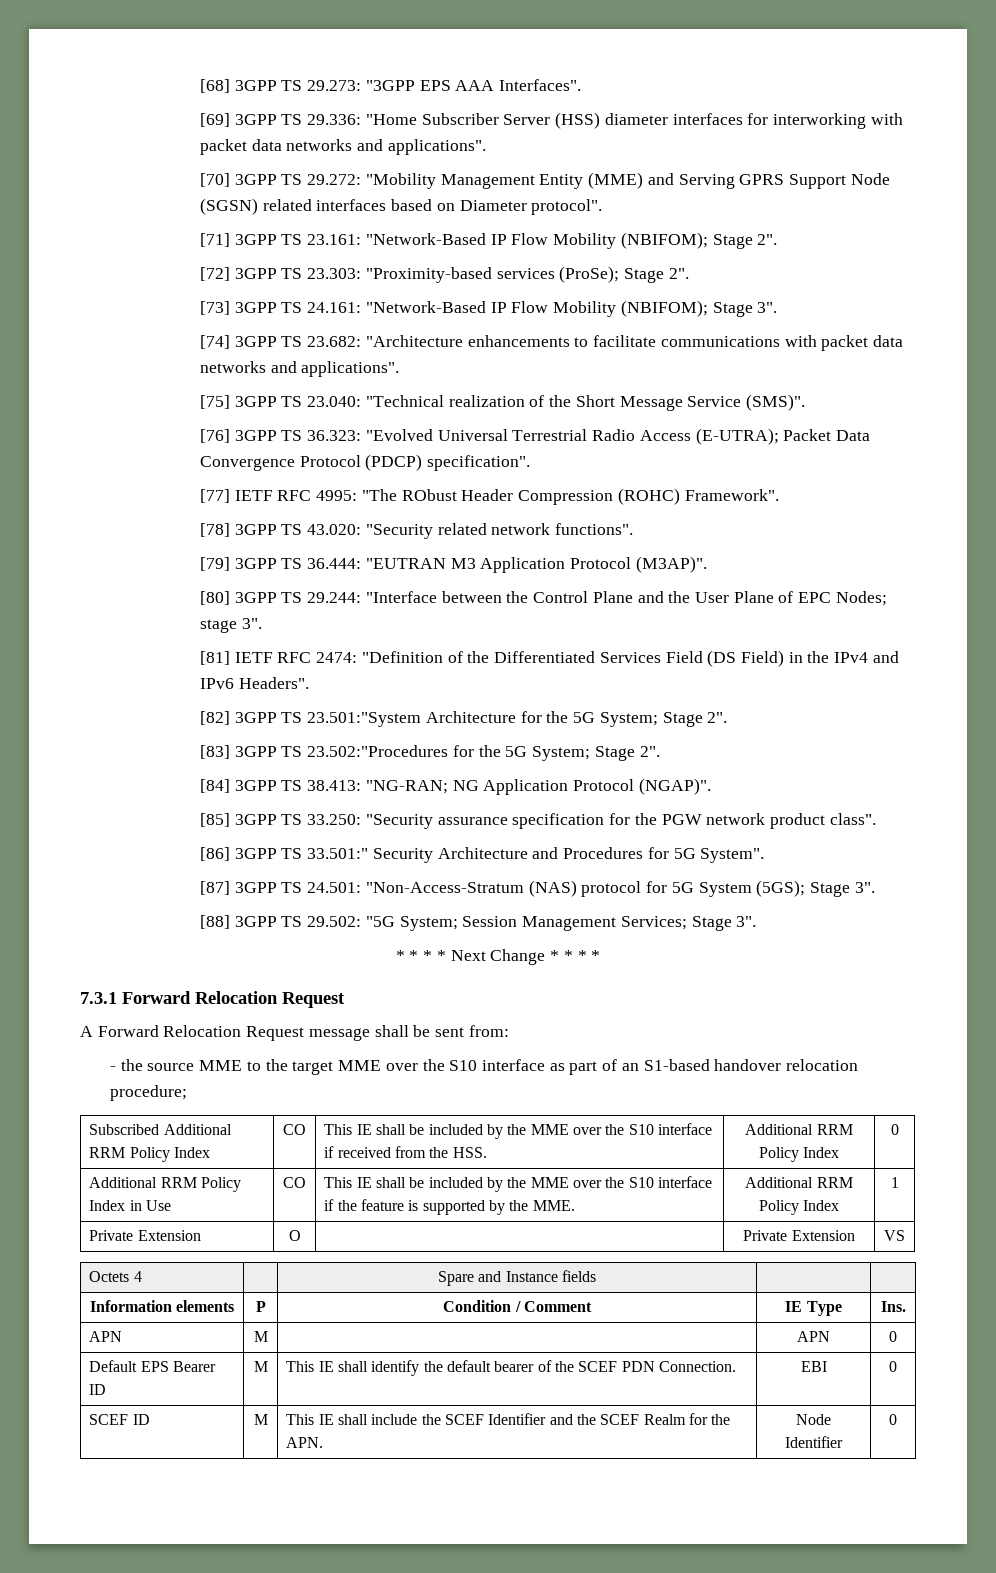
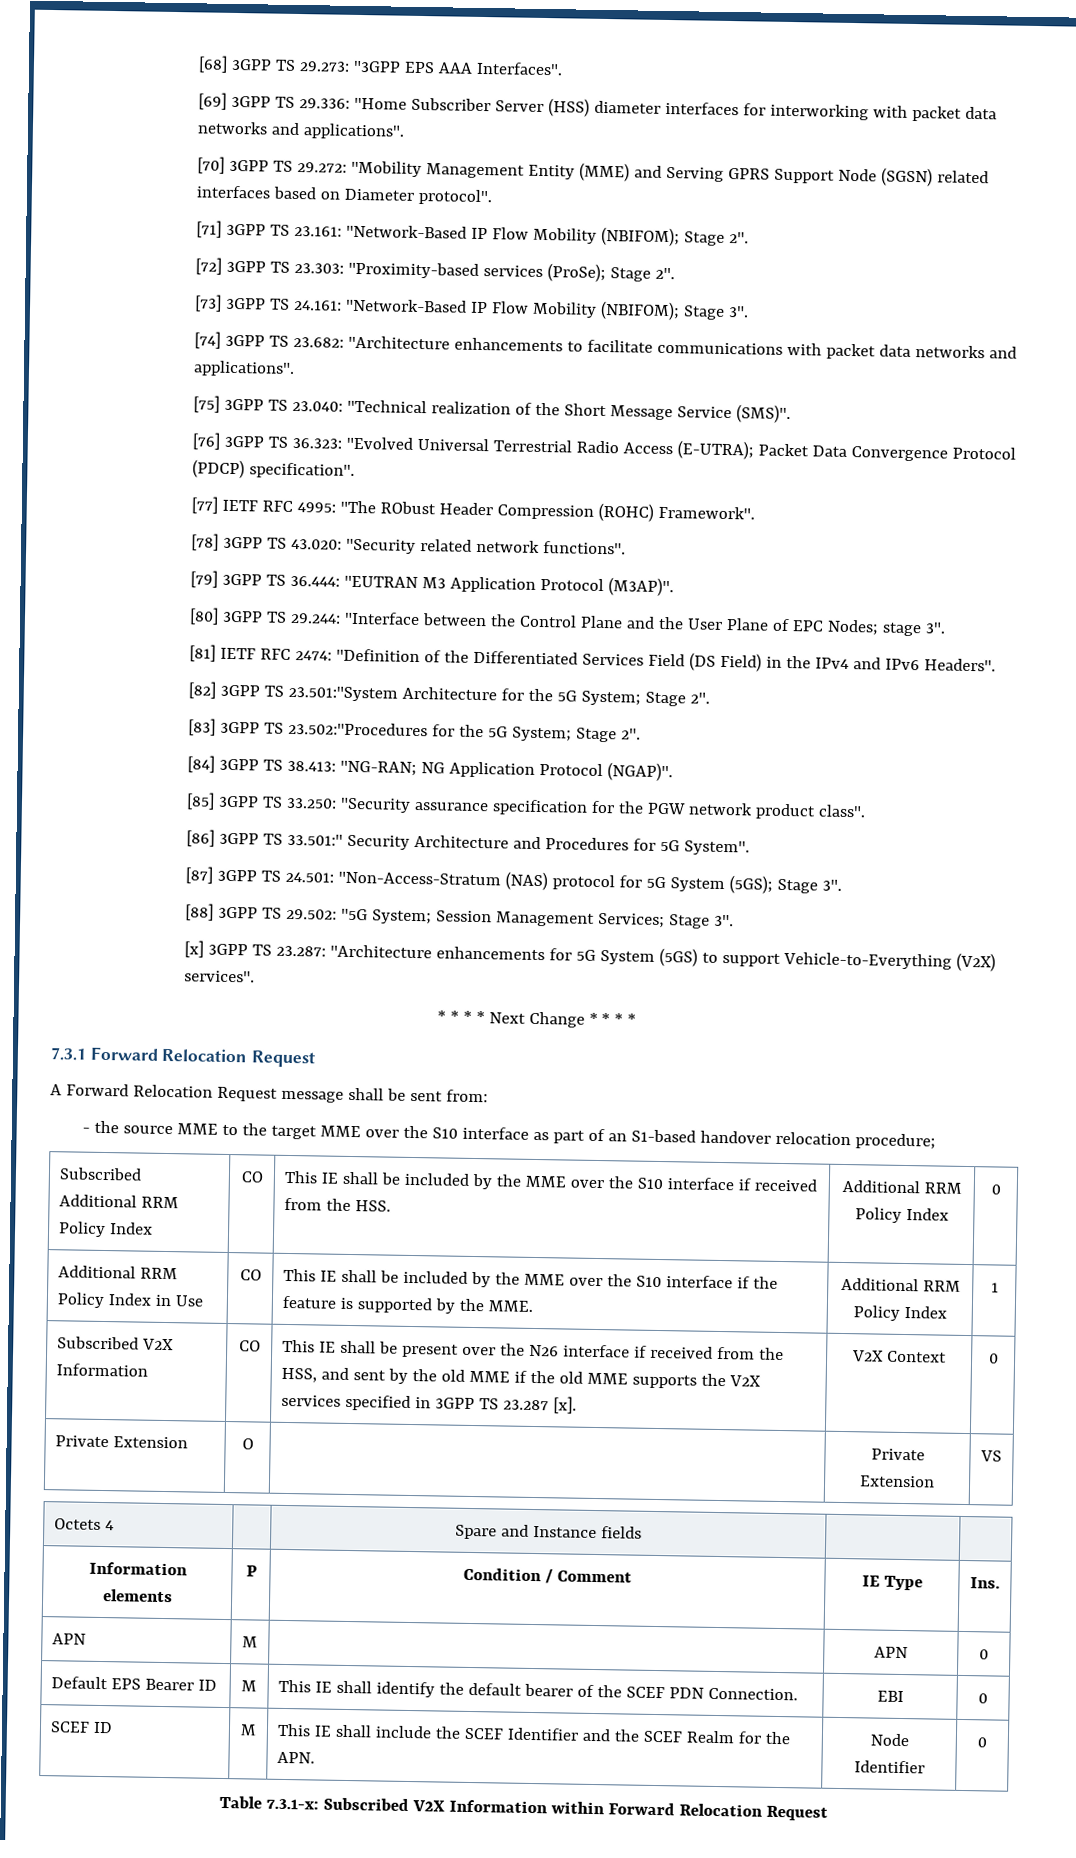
+ [x] 3GPP TS 23.287: "Architecture enhancements for 5G System (5GS) to support Vehicle-to-Everything (V2X) services".
+ Subscribed V2X Information | CO | This IE shall be present over the N26 interface if received from the HSS, and sent by the old MME if the old MME supports the V2X services specified in 3GPP TS 23.287 [x]. | V2X Context | 0
+ Table 7.3.1-x: Subscribed V2X Information within Forward Relocation Request

